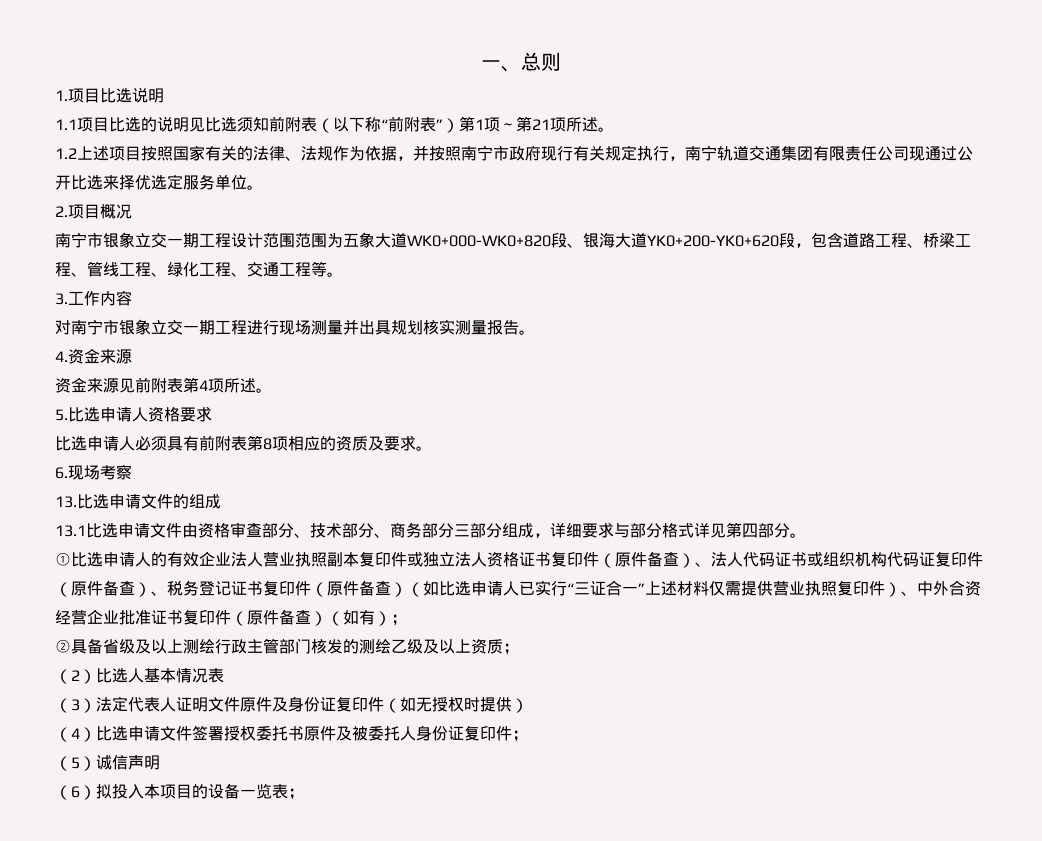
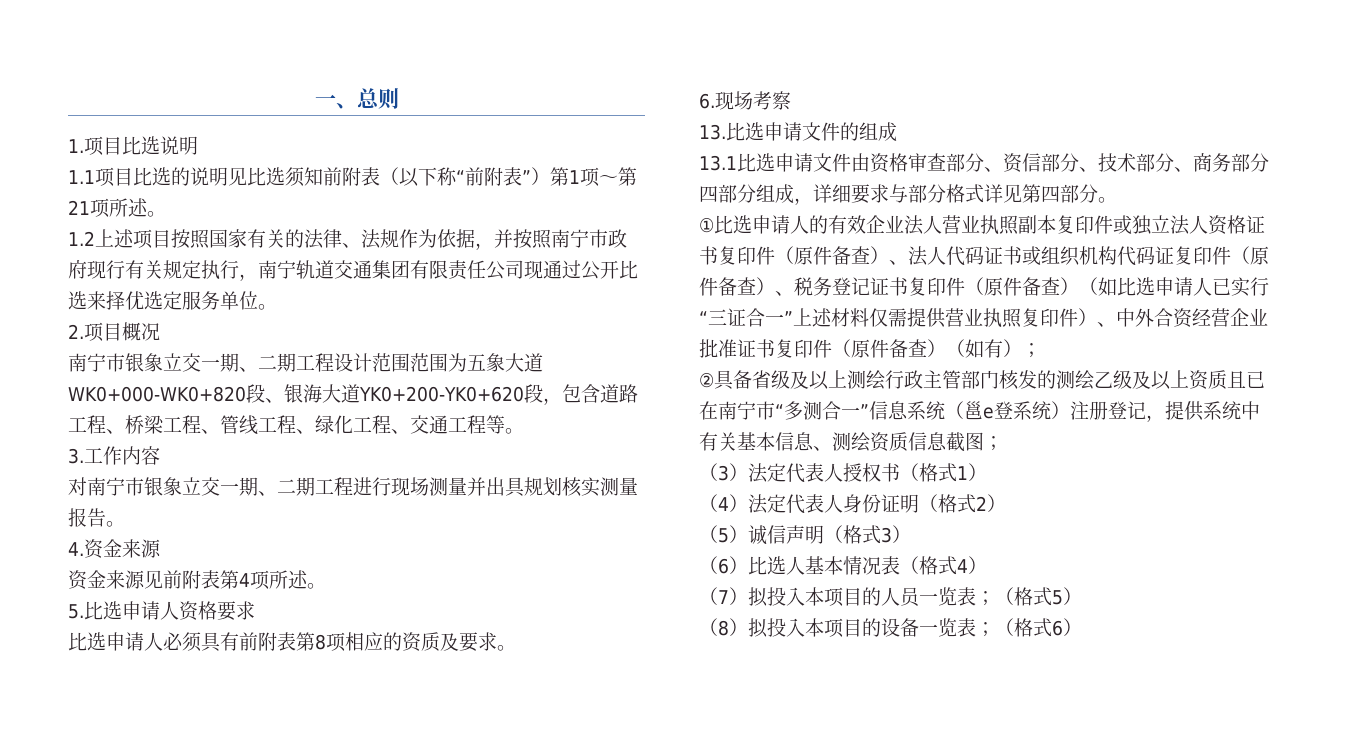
- 南宁市银象立交一期工程设计范围范围为五象大道WK0+000-WK0+820段、银海大道YK0+200-YK0+620段，包含道路工程、桥梁工程、管线工程、绿化工程、交通工程等。
+ 南宁市银象立交一期、二期工程设计范围范围为五象大道WK0+000-WK0+820段、银海大道YK0+200-YK0+620段，包含道路工程、桥梁工程、管线工程、绿化工程、交通工程等。
- 对南宁市银象立交一期工程进行现场测量并出具规划核实测量报告。
+ 对南宁市银象立交一期、二期工程进行现场测量并出具规划核实测量报告。
- 13.1比选申请文件由资格审查部分、技术部分、商务部分三部分组成，详细要求与部分格式详见第四部分。
+ 13.1比选申请文件由资格审查部分、资信部分、技术部分、商务部分四部分组成，详细要求与部分格式详见第四部分。
- ②具备省级及以上测绘行政主管部门核发的测绘乙级及以上资质；
- （2）比选人基本情况表
- （3）法定代表人证明文件原件及身份证复印件（如无授权时提供）
- （4）比选申请文件签署授权委托书原件及被委托人身份证复印件；
- （5）诚信声明
- （6）拟投入本项目的设备一览表；
+ ②具备省级及以上测绘行政主管部门核发的测绘乙级及以上资质且已在南宁市“多测合一”信息系统（邕e登系统）注册登记，提供系统中有关基本信息、测绘资质信息截图；
+ （3）法定代表人授权书（格式1）
+ （4）法定代表人身份证明（格式2）
+ （5）诚信声明（格式3）
+ （6）比选人基本情况表（格式4）
+ （7）拟投入本项目的人员一览表；（格式5）
+ （8）拟投入本项目的设备一览表；（格式6）

